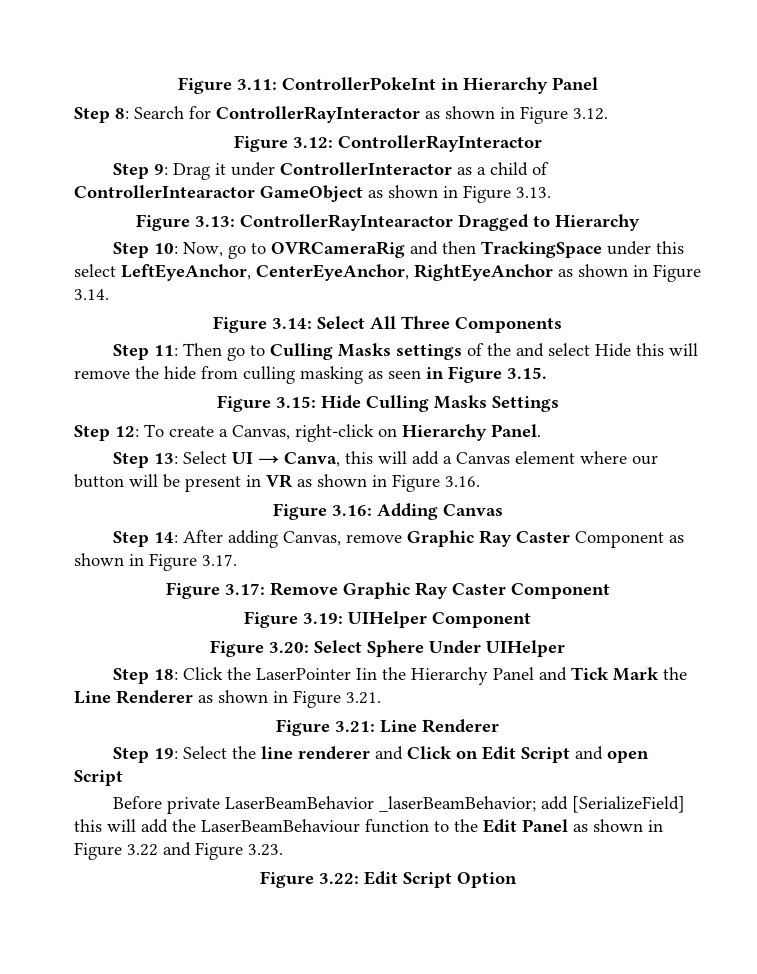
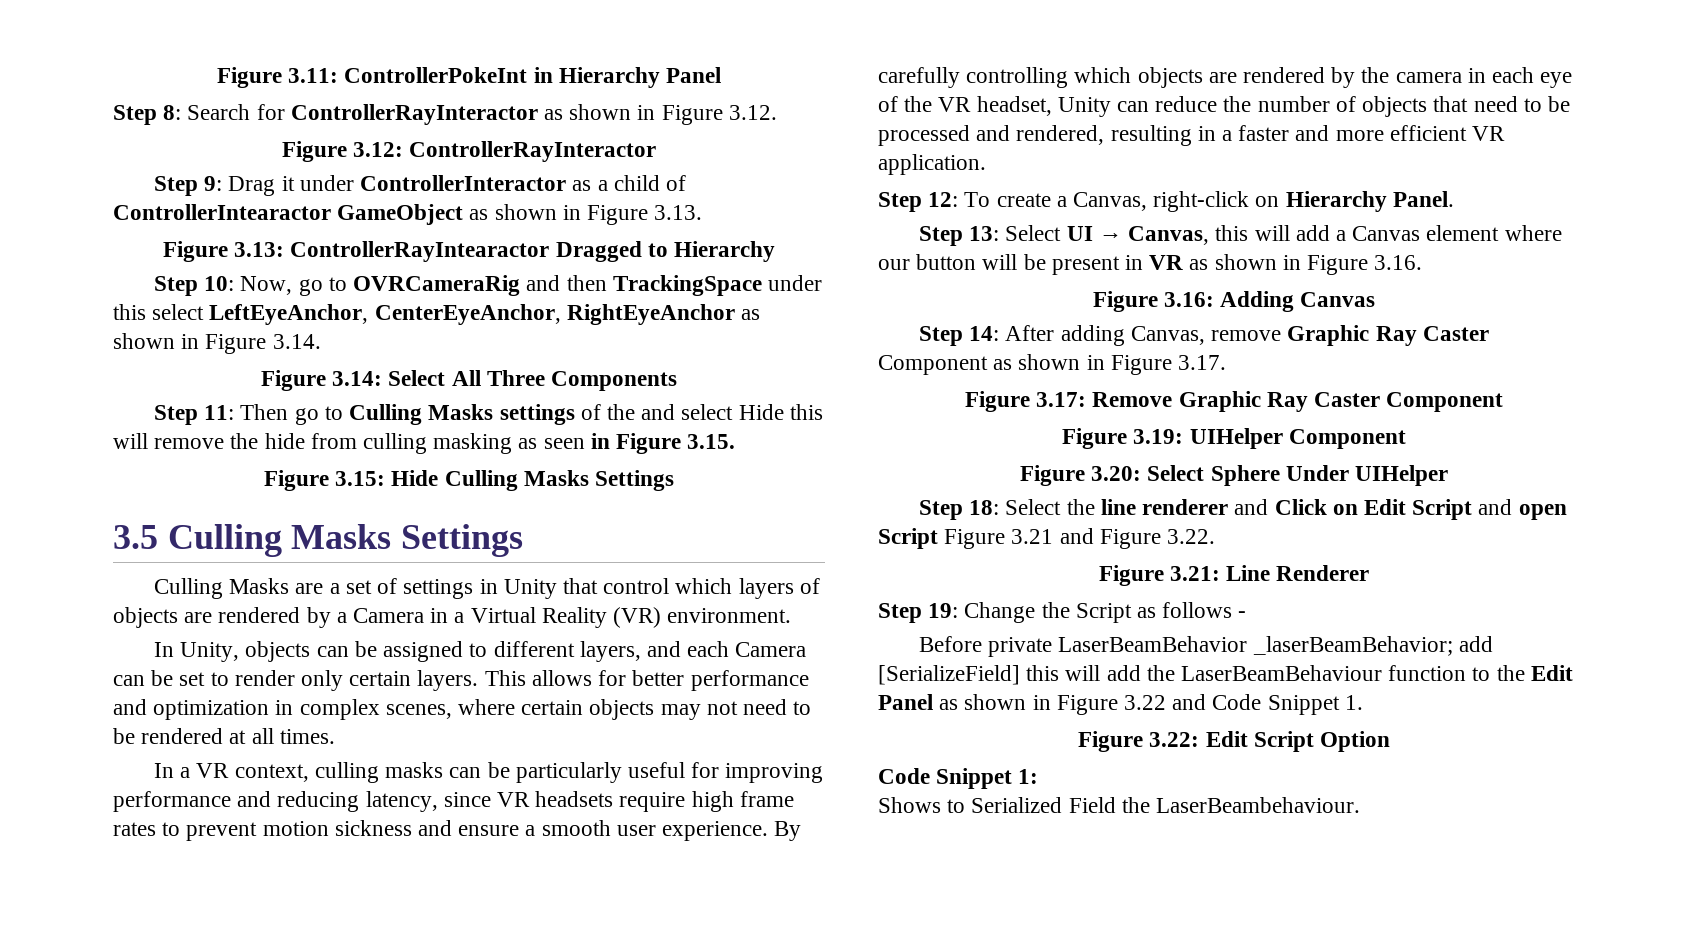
+ 3.5 Culling Masks Settings
+ Culling Masks are a set of settings in Unity that control which layers of objects are rendered by a Camera in a Virtual Reality (VR) environment.
+ In Unity, objects can be assigned to different layers, and each Camera can be set to render only certain layers. This allows for better performance and optimization in complex scenes, where certain objects may not need to be rendered at all times.
+ In a VR context, culling masks can be particularly useful for improving performance and reducing latency, since VR headsets require high frame rates to prevent motion sickness and ensure a smooth user experience. By carefully controlling which objects are rendered by the camera in each eye of the VR headset, Unity can reduce the number of objects that need to be processed and rendered, resulting in a faster and more efficient VR application.
- Step 13: Select UI → Canva, this will add a Canvas element where our button will be present in VR as shown in Figure 3.16.
+ Step 13: Select UI → Canvas, this will add a Canvas element where our button will be present in VR as shown in Figure 3.16.
- Step 18: Click the LaserPointer Iin the Hierarchy Panel and Tick Mark the Line Renderer as shown in Figure 3.21.
+ Step 18: Select the line renderer and Click on Edit Script and open Script Figure 3.21 and Figure 3.22.
  Figure 3.21: Line Renderer
- Step 19: Select the line renderer and Click on Edit Script and open Script
+ Step 19: Change the Script as follows -
- Before private LaserBeamBehavior _laserBeamBehavior; add [SerializeField] this will add the LaserBeamBehaviour function to the Edit Panel as shown in Figure 3.22 and Figure 3.23.
+ Before private LaserBeamBehavior _laserBeamBehavior; add [SerializeField] this will add the LaserBeamBehaviour function to the Edit Panel as shown in Figure 3.22 and Code Snippet 1.
+ Code Snippet 1:
+ Shows to Serialized Field the LaserBeambehaviour.

